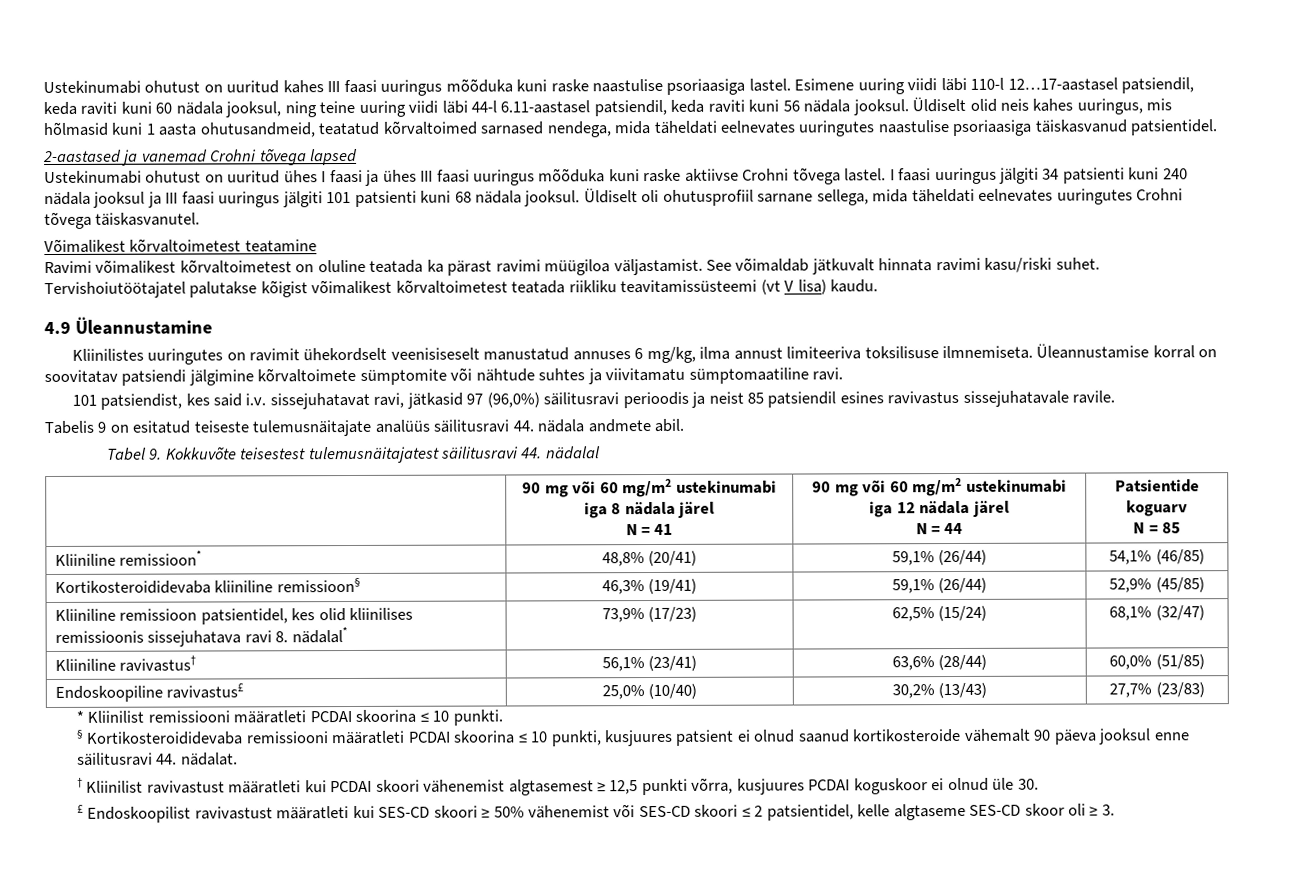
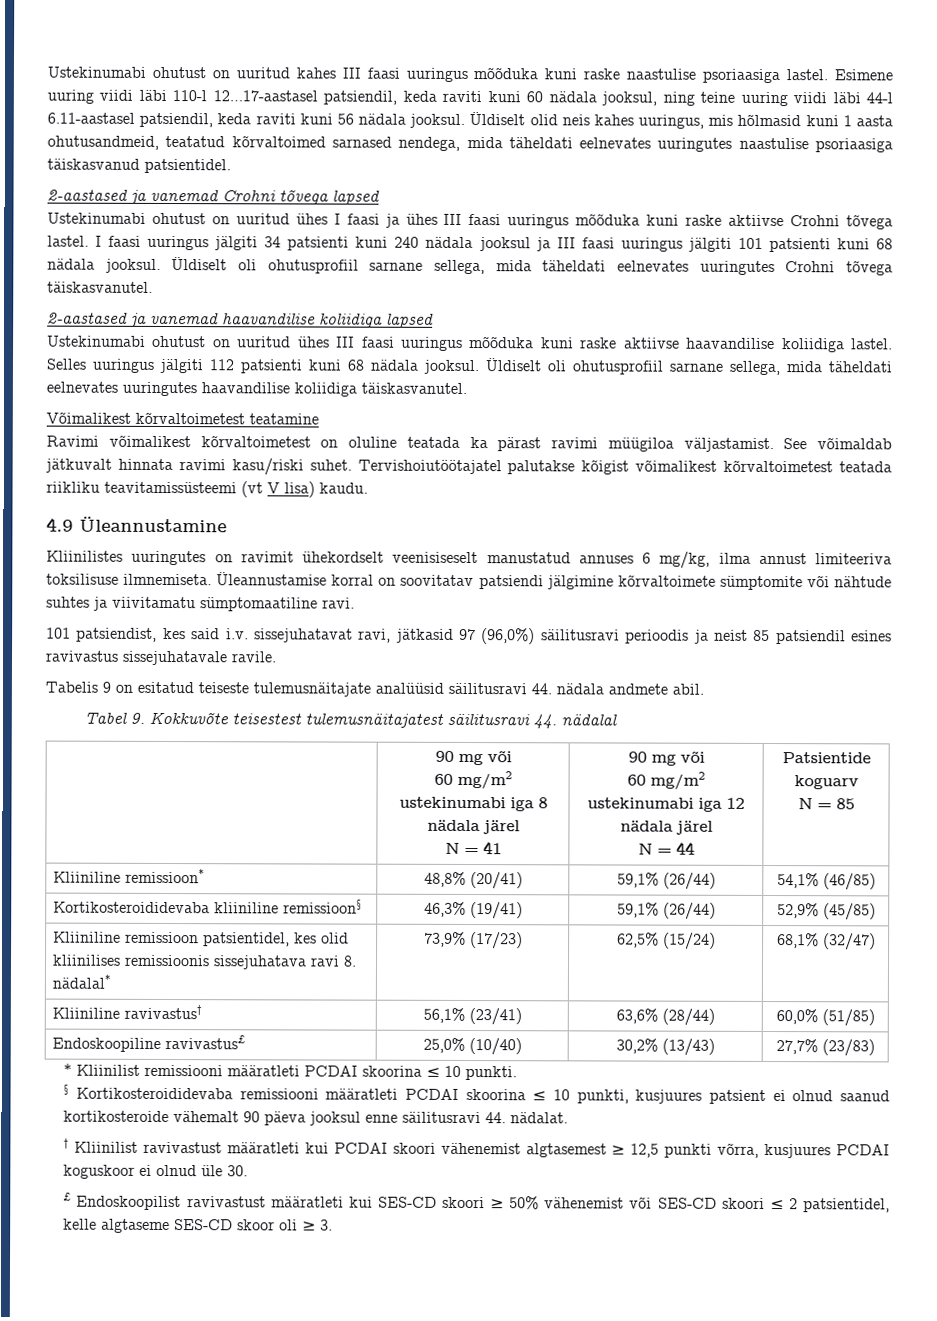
+ 2-aastased ja vanemad haavandilise koliidiga lapsed
+ Ustekinumabi ohutust on uuritud ühes III faasi uuringus mõõduka kuni raske aktiivse haavandilise koliidiga lastel. Selles uuringus jälgiti 112 patsienti kuni 68 nädala jooksul. Üldiselt oli ohutusprofiil sarnane sellega, mida täheldati eelnevates uuringutes haavandilise koliidiga täiskasvanutel.
- Tabelis 9 on esitatud teiseste tulemusnäitajate analüüs säilitusravi 44. nädala andmete abil.
+ Tabelis 9 on esitatud teiseste tulemusnäitajate analüüsid säilitusravi 44. nädala andmete abil.
  Tabel 9. Kokkuvõte teisestest tulemusnäitajatest säilitusravi 44. nädalal
- | 90 mg või 60 mg/m2 ustekinumabi iga 8 nädala järel
- N = 41 | 90 mg või 60 mg/m2 ustekinumabi iga 12 nädala järel
+ | 90 mg või
+ 60 mg/m2 ustekinumabi iga 8 nädala järel
+ N = 41 | 90 mg või
+ 60 mg/m2 ustekinumabi iga 12 nädala järel

